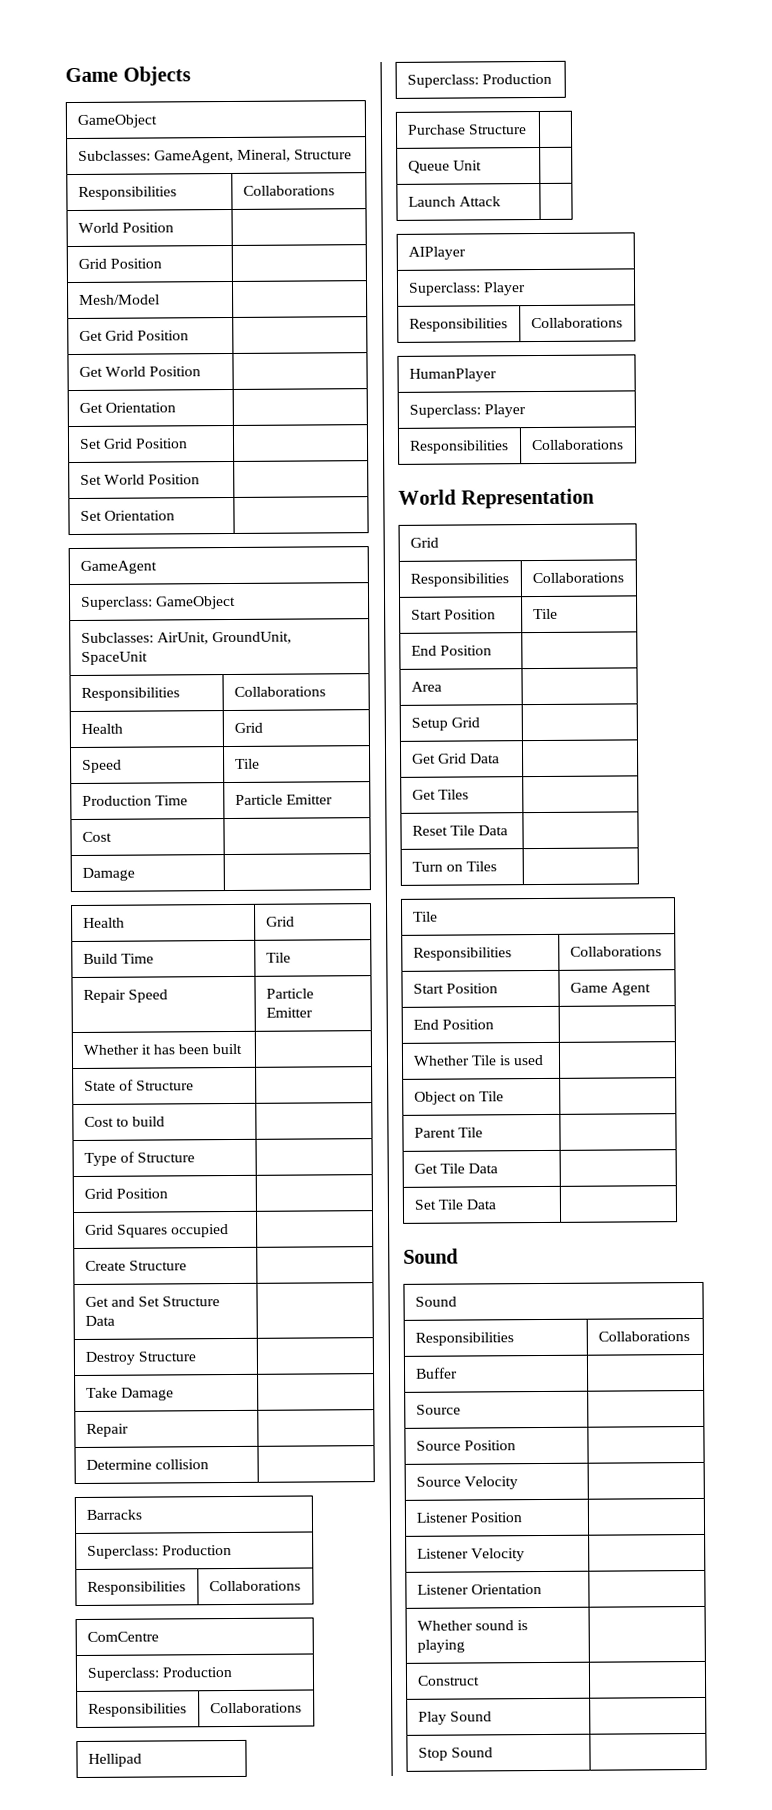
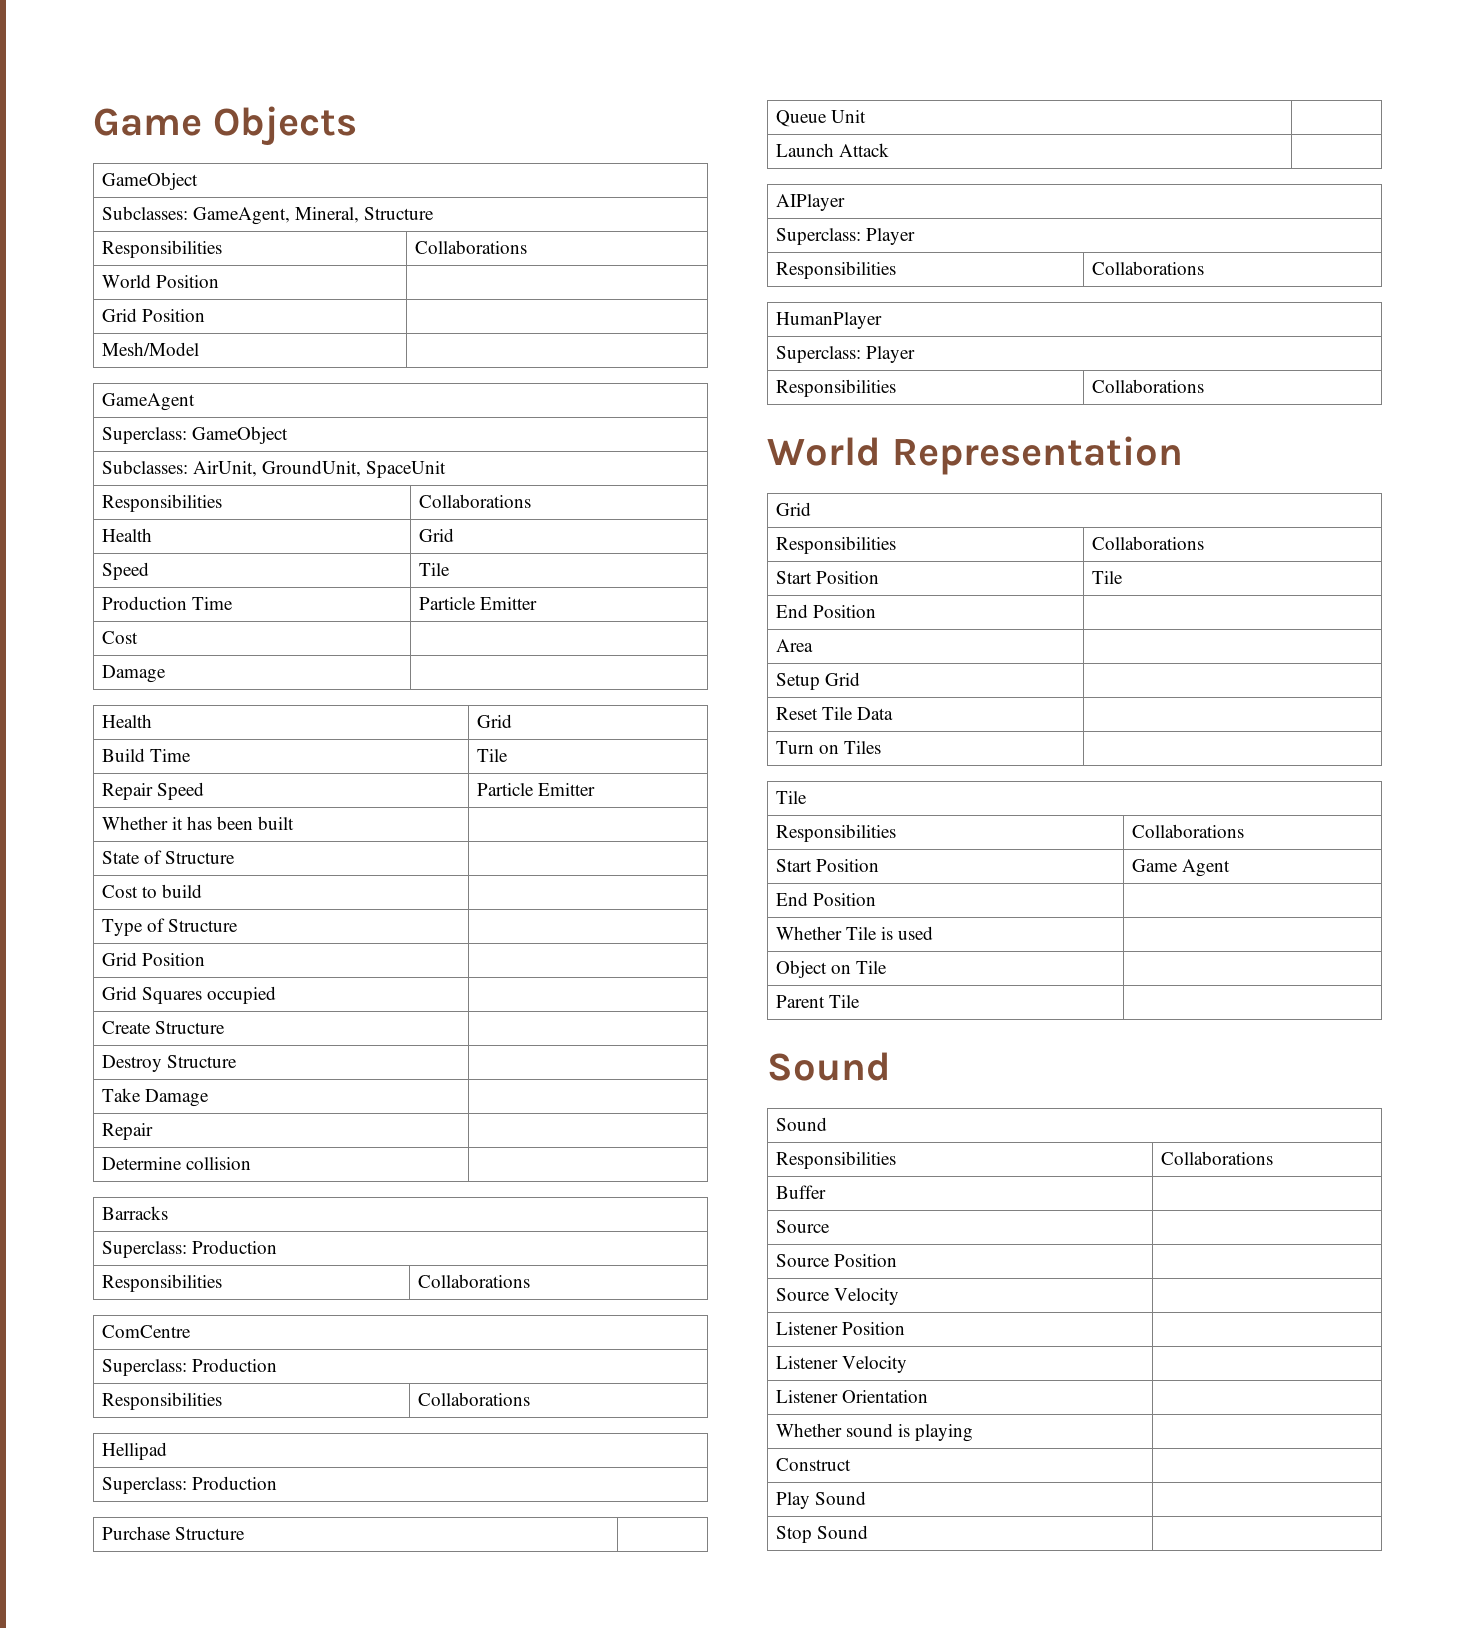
- Get Grid Position |
- Get World Position |
- Get Orientation |
- Set Grid Position |
- Set World Position |
- Set Orientation |
- Get and Set Structure Data |
- Get Grid Data |
- Get Tiles |
- Get Tile Data |
- Set Tile Data |

